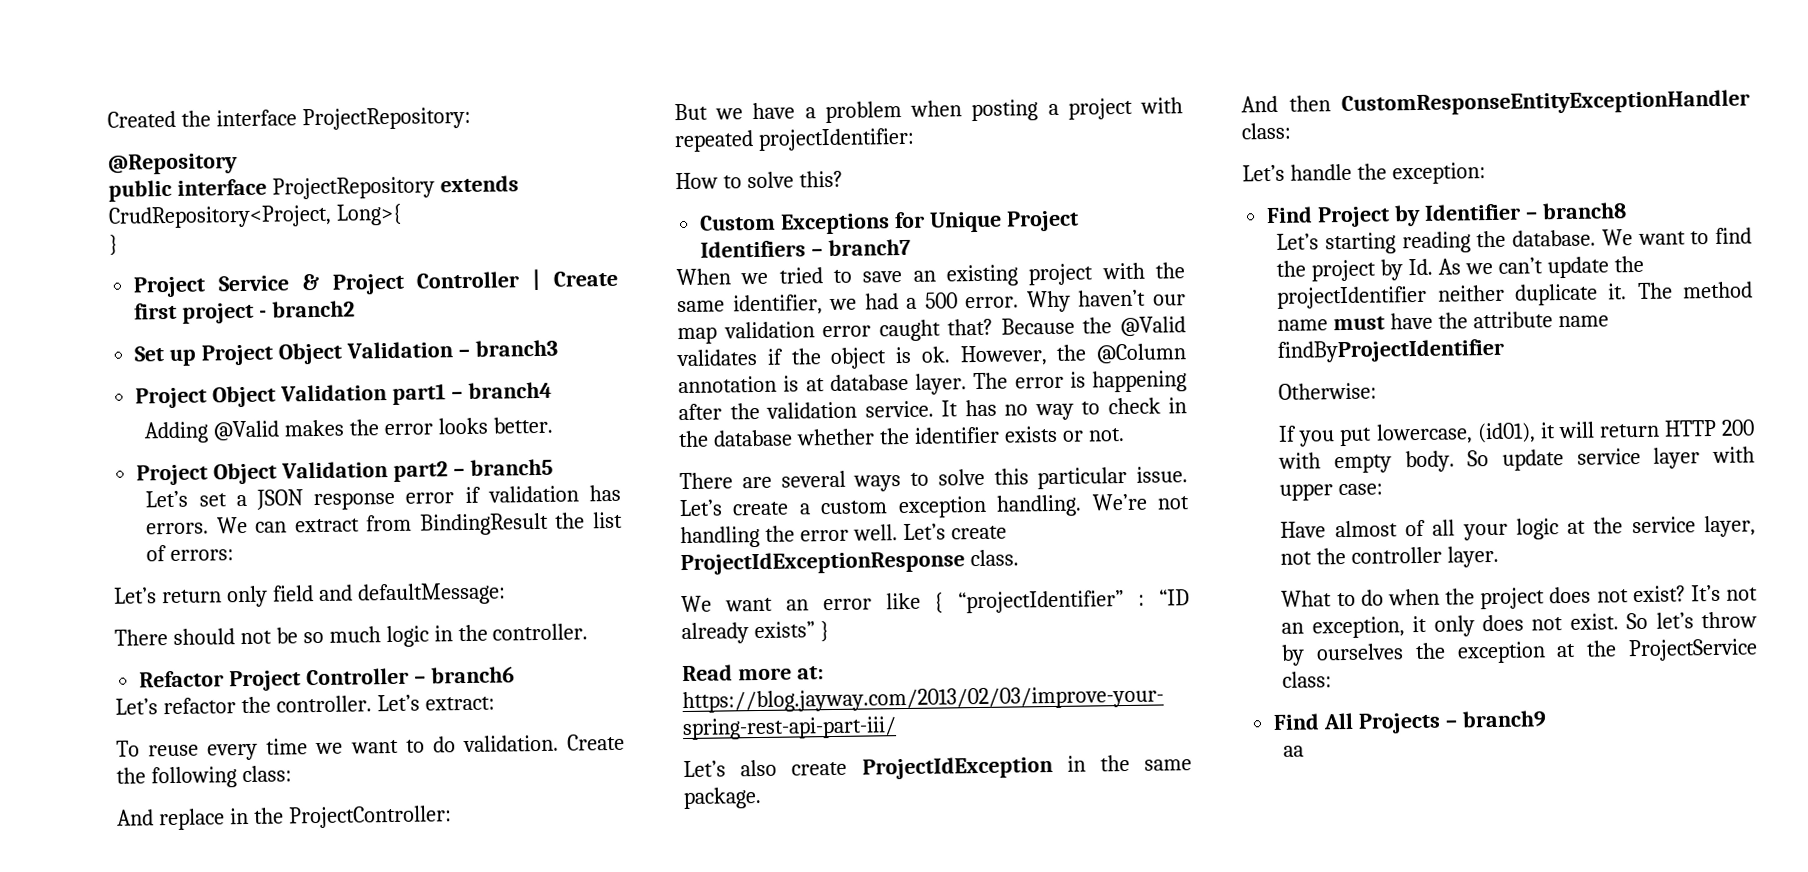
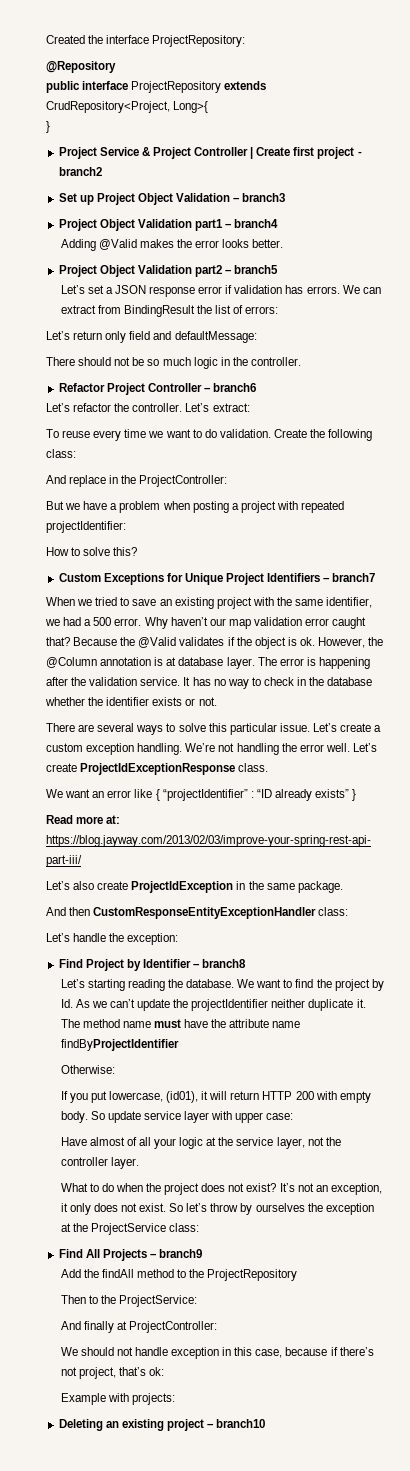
- aa
+ Add the findAll method to the ProjectRepository
+ Then to the ProjectService:
+ And finally at ProjectController:
+ We should not handle exception in this case, because if there’s not project, that’s ok:
+ Example with projects:
+ Deleting an existing project – branch10

